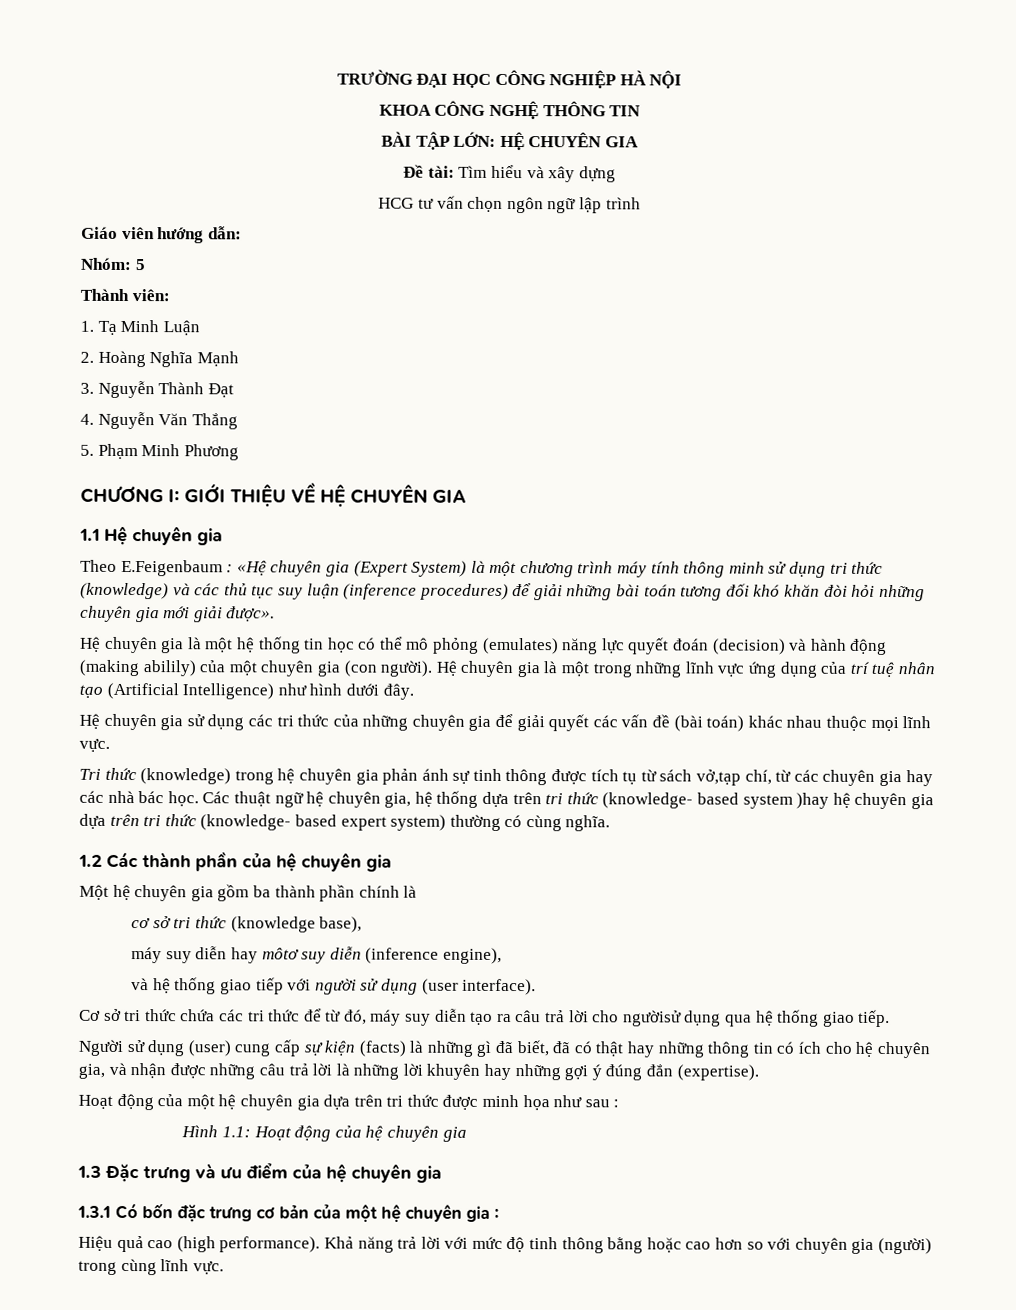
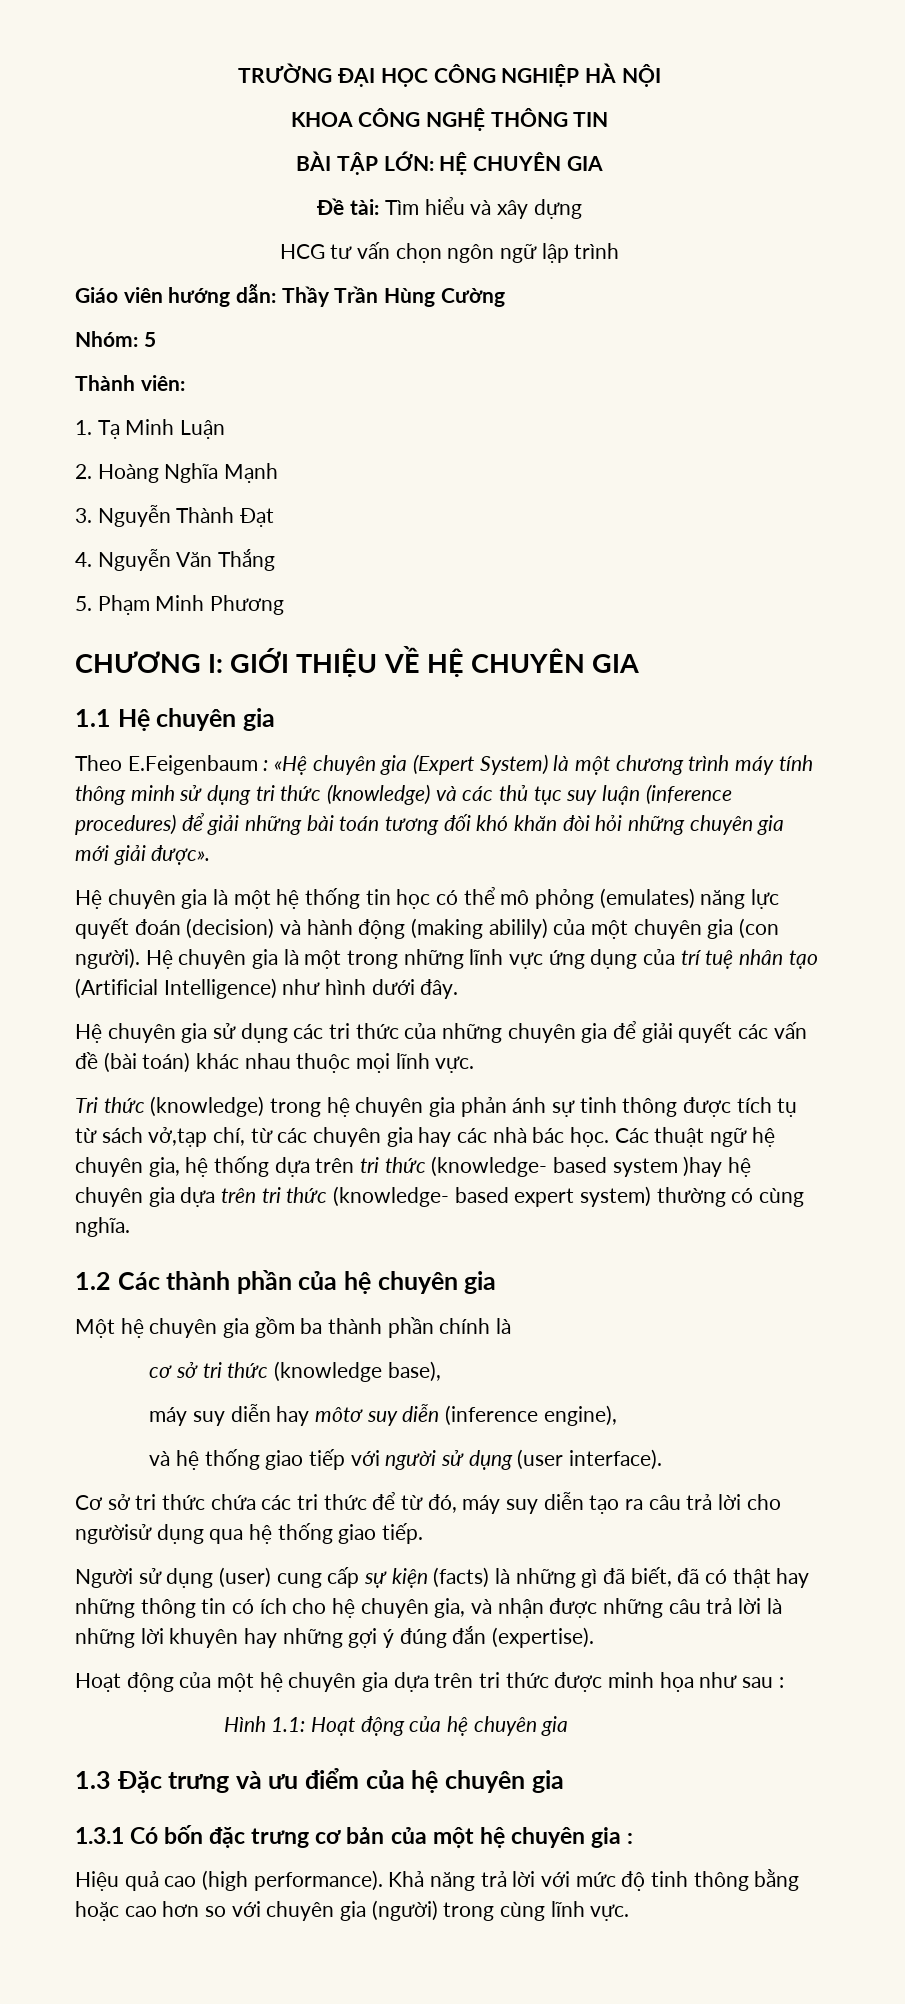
- Giáo viên hướng dẫn:
+ Giáo viên hướng dẫn: Thầy Trần Hùng Cường

